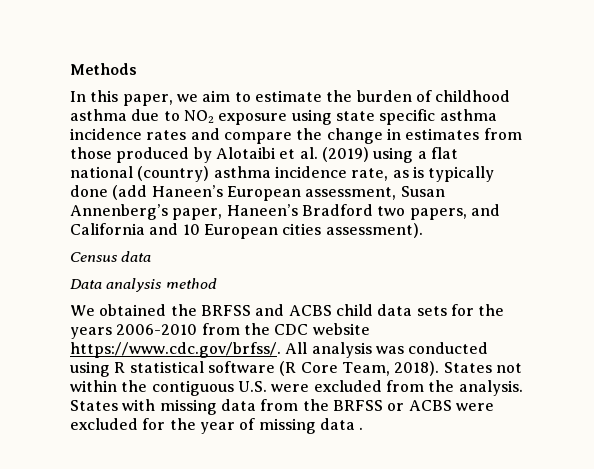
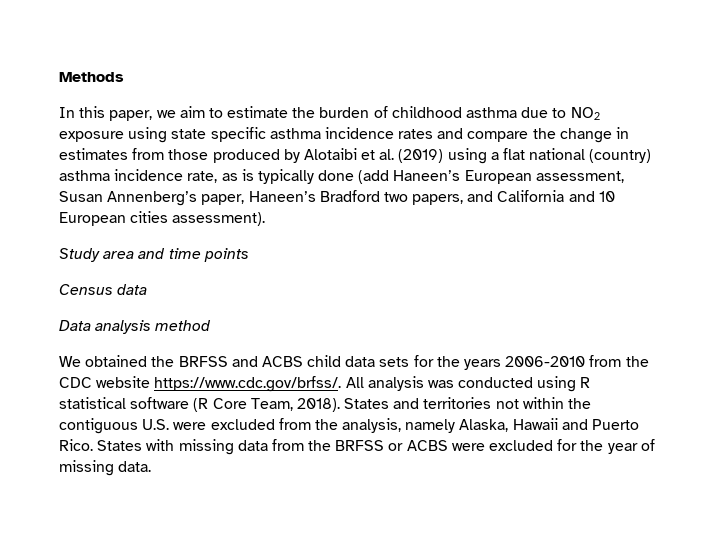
+ Study area and time points
- States not within the contiguous U.S. were excluded from the analysis.
+ States and territories not within the contiguous U.S. were excluded from the analysis, namely Alaska, Hawaii and Puerto Rico.
- States with missing data from the BRFSS or ACBS were excluded for the year of missing data .
+ States with missing data from the BRFSS or ACBS were excluded for the year of missing data.

